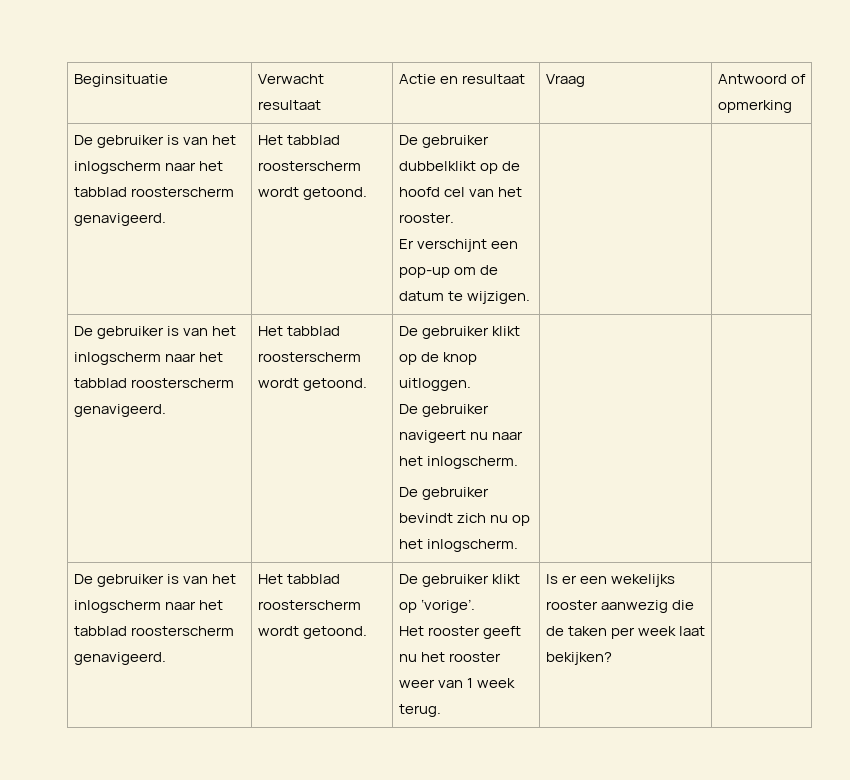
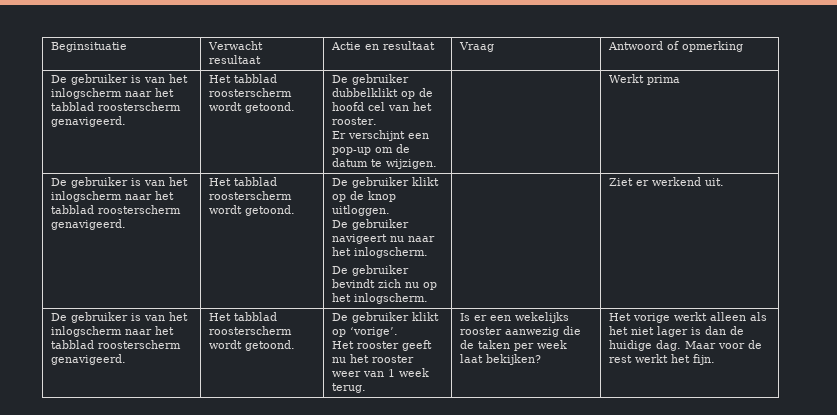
  De gebruiker is van het inlogscherm naar het tabblad roosterscherm genavigeerd. | Het tabblad roosterscherm wordt getoond. | De gebruiker dubbelklikt op de hoofd cel van het rooster.
- Er verschijnt een pop-up om de datum te wijzigen. | |
+ Er verschijnt een pop-up om de datum te wijzigen. | | Werkt prima
+ Ziet er werkend uit.
+ Het vorige werkt alleen als het niet lager is dan de huidige dag. Maar voor de rest werkt het fijn.

